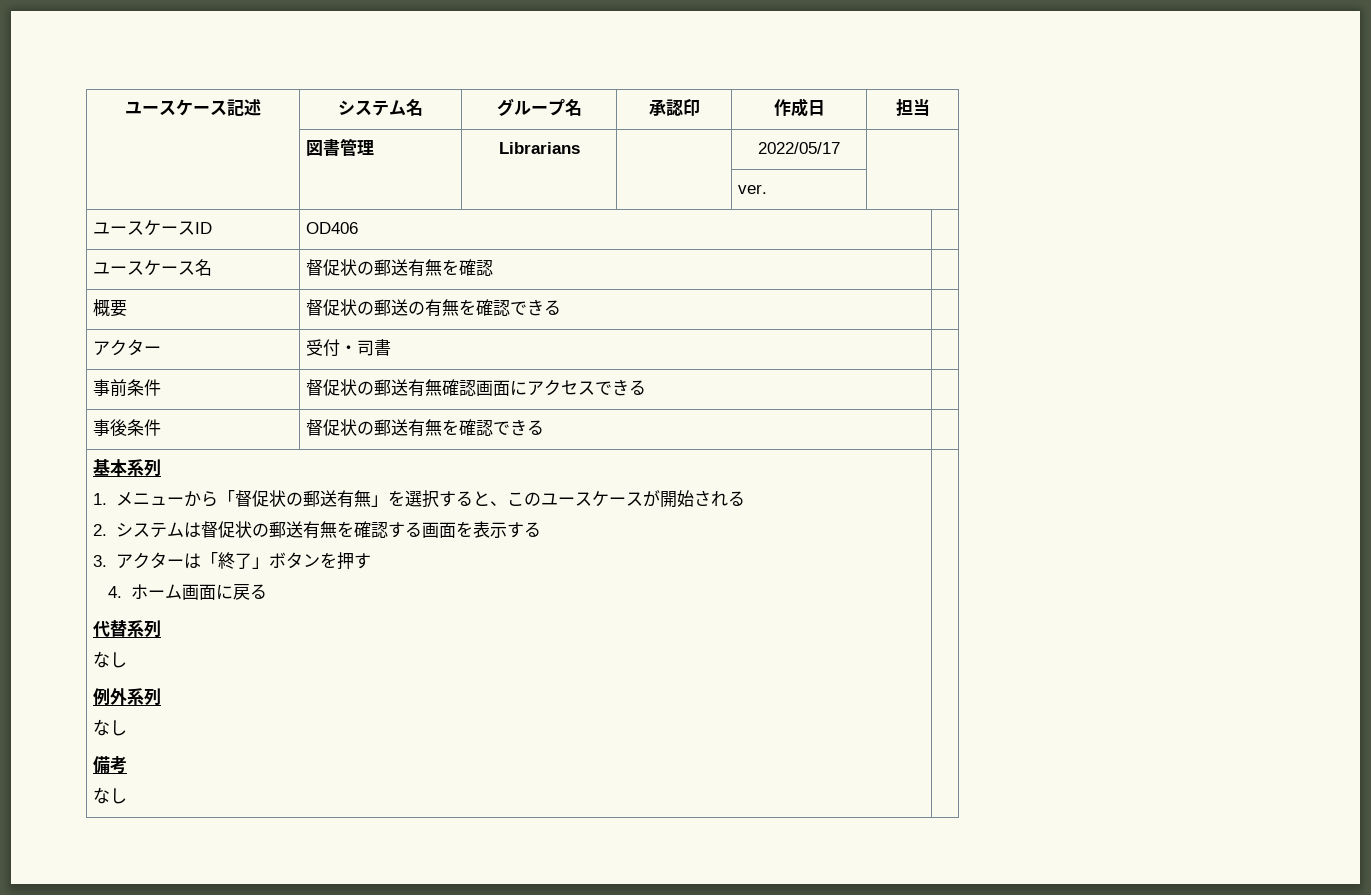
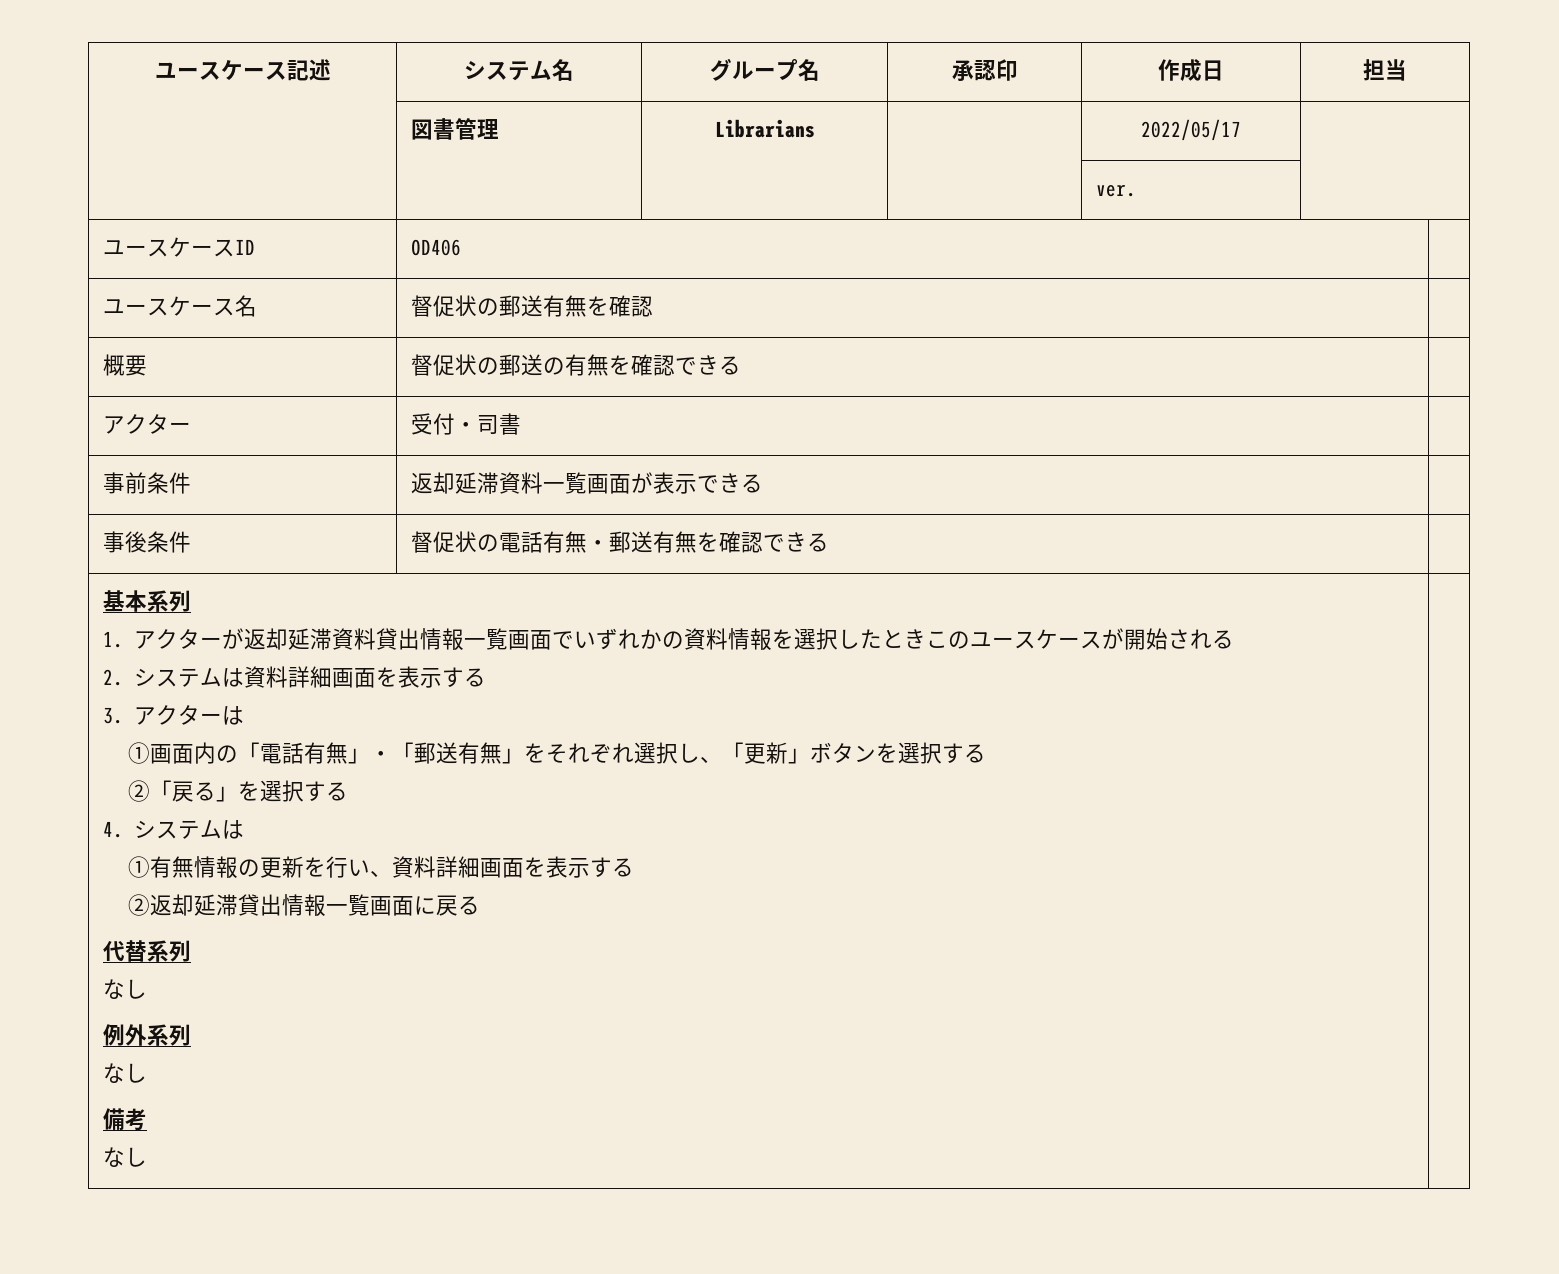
- 事前条件 | 督促状の郵送有無確認画面にアクセスできる |
+ 事前条件 | 返却延滞資料一覧画面が表示できる |
- 事後条件 | 督促状の郵送有無を確認できる |
+ 事後条件 | 督促状の電話有無・郵送有無を確認できる |
- 1.メニューから「督促状の郵送有無」を選択すると、このユースケースが開始される
+ 1.アクターが返却延滞資料貸出情報一覧画面でいずれかの資料情報を選択したときこのユースケースが開始される
- 2.システムは督促状の郵送有無を確認する画面を表示する
+ 2.システムは資料詳細画面を表示する
- 3.アクターは「終了」ボタンを押す
- 4.ホーム画面に戻る
+ 3.アクターは
+ ①画面内の「電話有無」・「郵送有無」をそれぞれ選択し、「更新」ボタンを選択する
+ ②「戻る」を選択する
+ 4.システムは
+ ①有無情報の更新を行い、資料詳細画面を表示する
+ ②返却延滞貸出情報一覧画面に戻る

